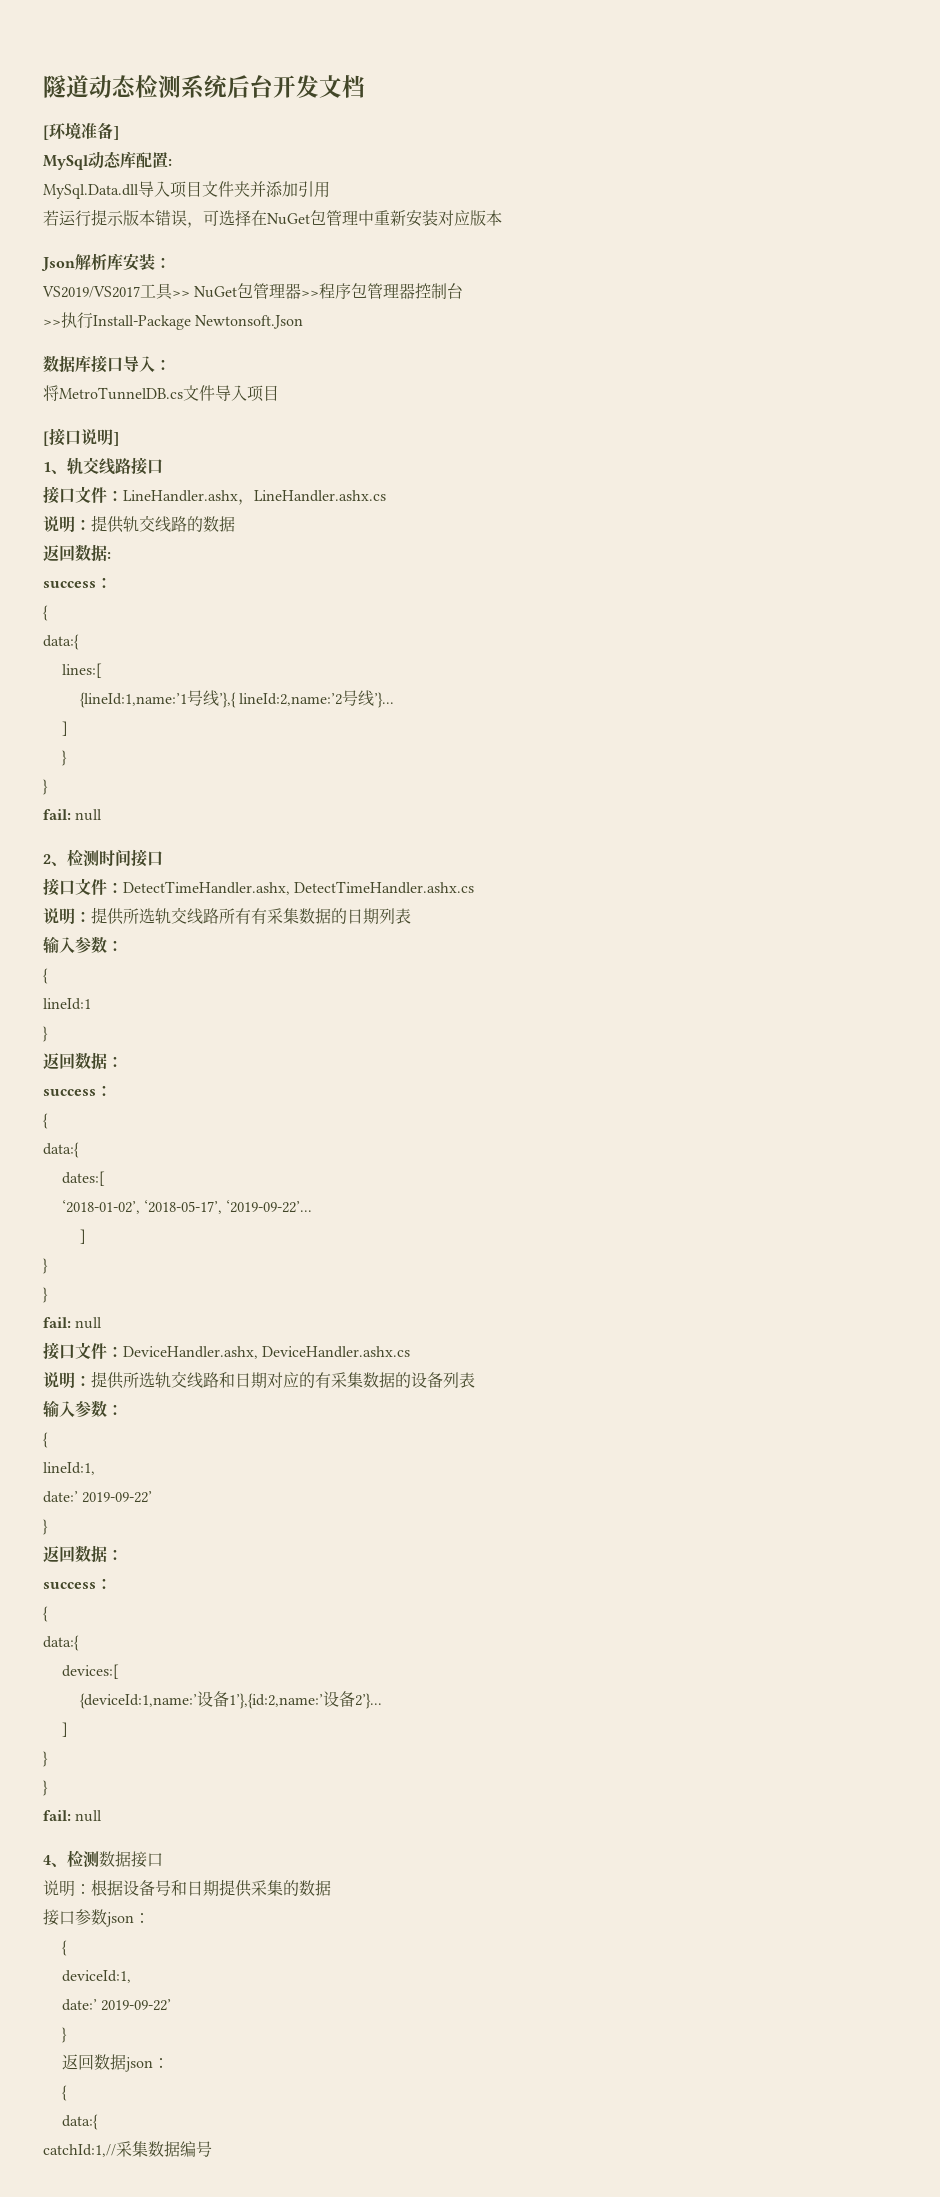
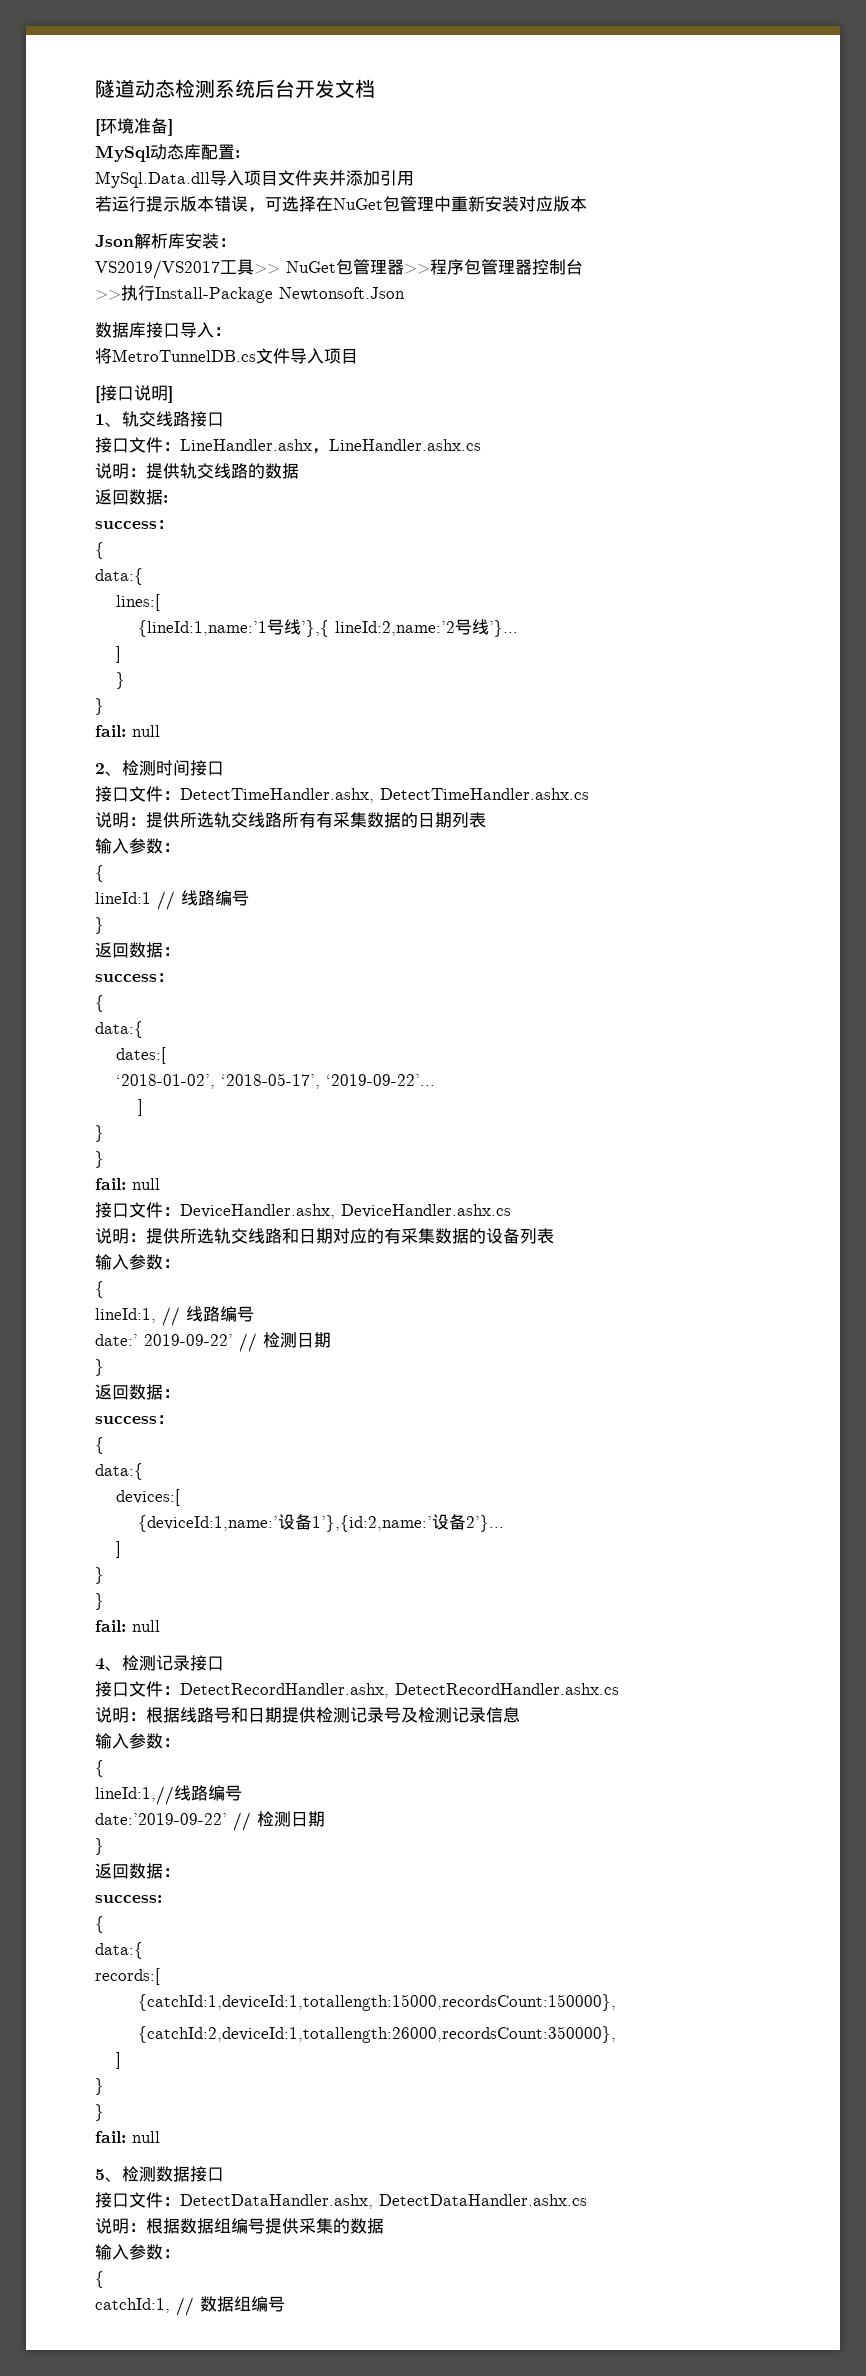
- lineId:1
+ lineId:1 // 线路编号
- lineId:1,
- date:’ 2019-09-22’
+ lineId:1, // 线路编号
+ date:’ 2019-09-22’ // 检测日期
- 4、检测数据接口
- 说明：根据设备号和日期提供采集的数据
- 接口参数json：
+ 4、检测记录接口
+ 接口文件：DetectRecordHandler.ashx, DetectRecordHandler.ashx.cs
+ 说明：根据线路号和日期提供检测记录号及检测记录信息
+ 输入参数：
  {
- deviceId:1,
- date:’ 2019-09-22’
+ lineId:1,//线路编号
+ date:’2019-09-22’ // 检测日期
  }
- 返回数据json：
+ 返回数据：
+ success:
  {
  data:{
- catchId:1,//采集数据编号
+ records:[
+ {catchId:1,deviceId:1,totallength:15000,recordsCount:150000},
+ {catchId:2,deviceId:1,totallength:26000,recordsCount:350000},
+ ]
+ }
+ }
+ fail: null
+ 5、检测数据接口
+ 接口文件：DetectDataHandler.ashx, DetectDataHandler.ashx.cs
+ 说明：根据数据组编号提供采集的数据
+ 输入参数：
+ {
+ catchId:1, // 数据组编号

